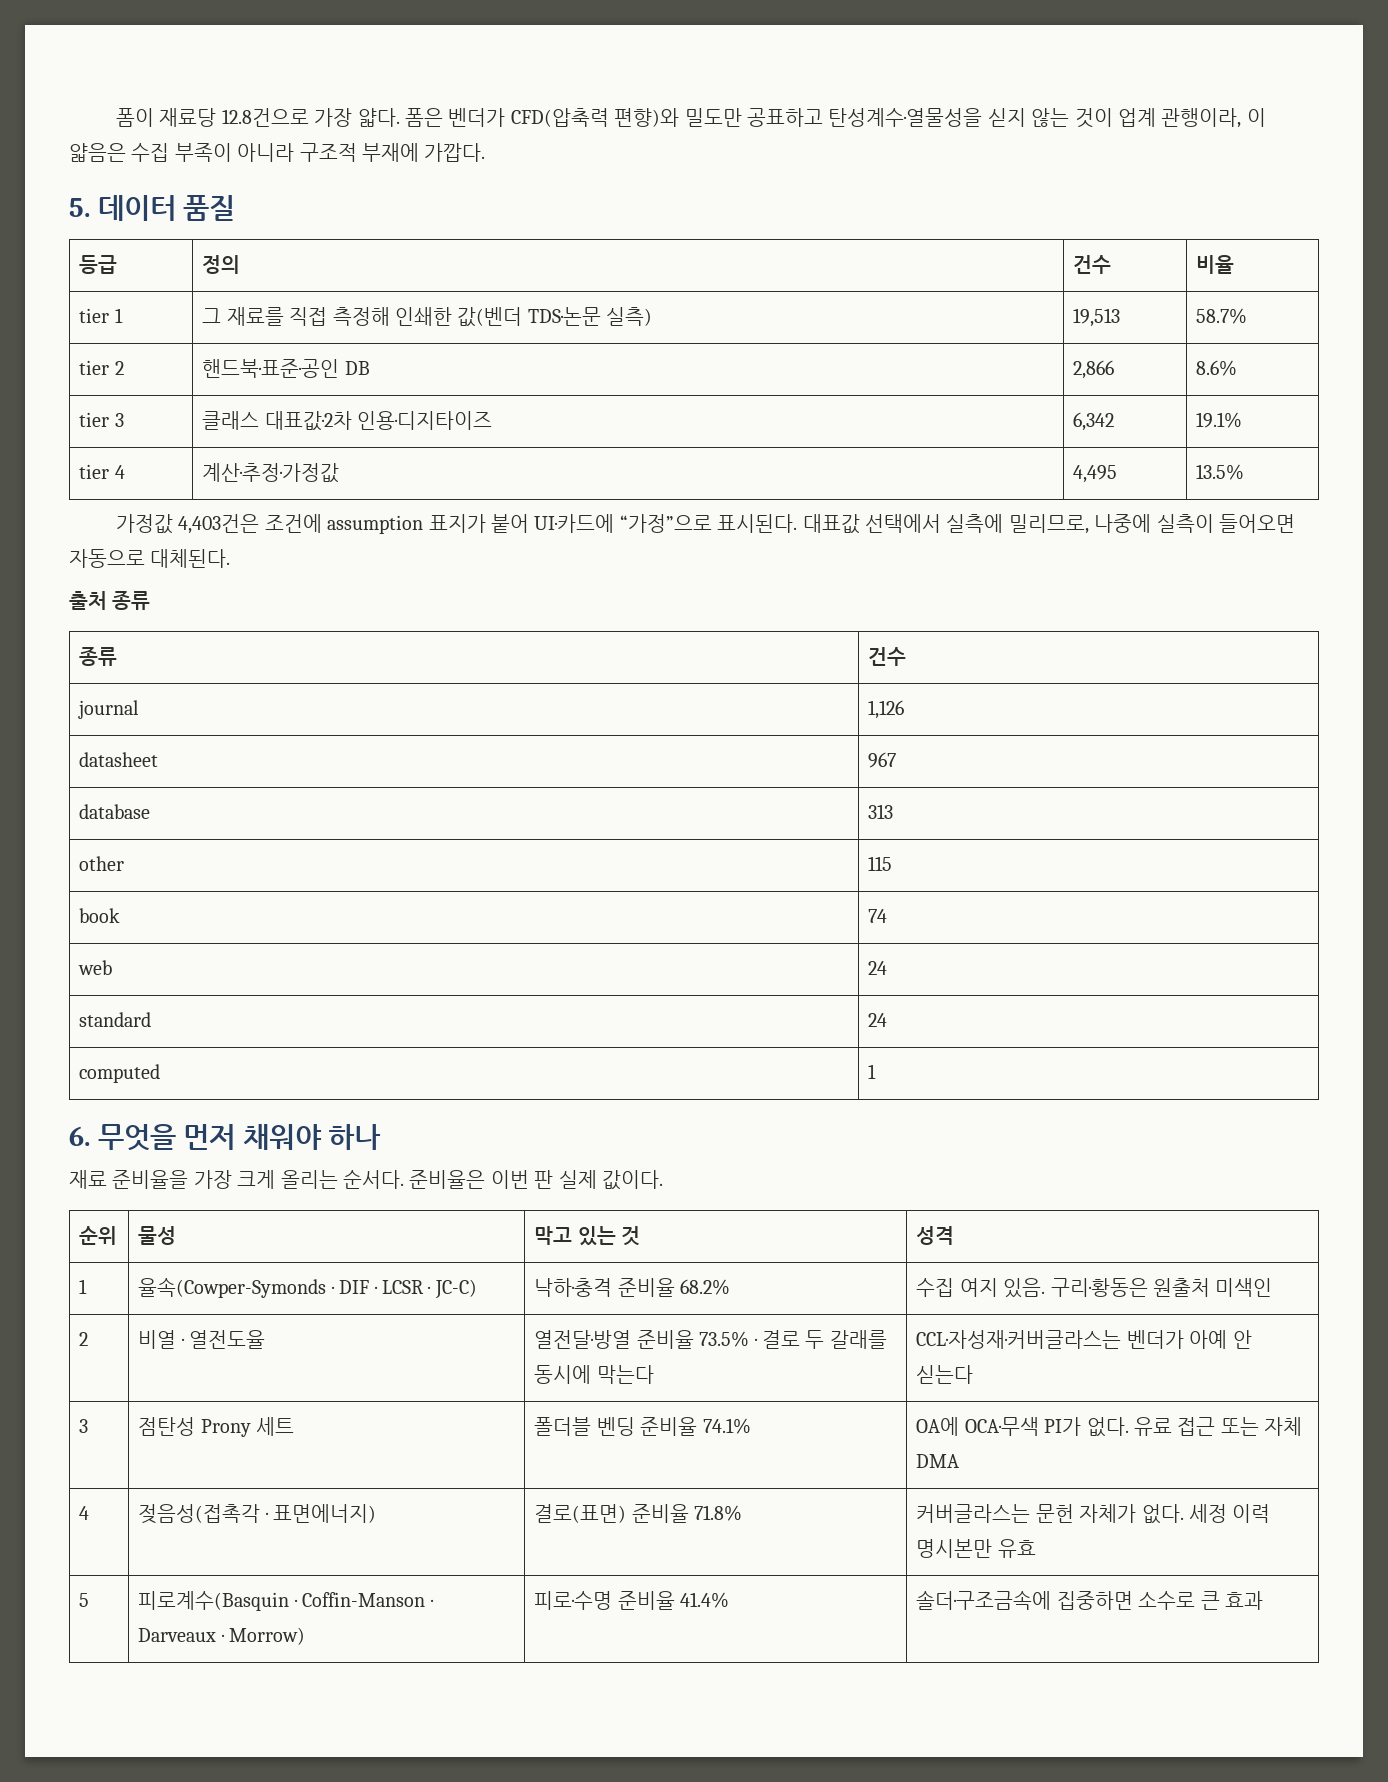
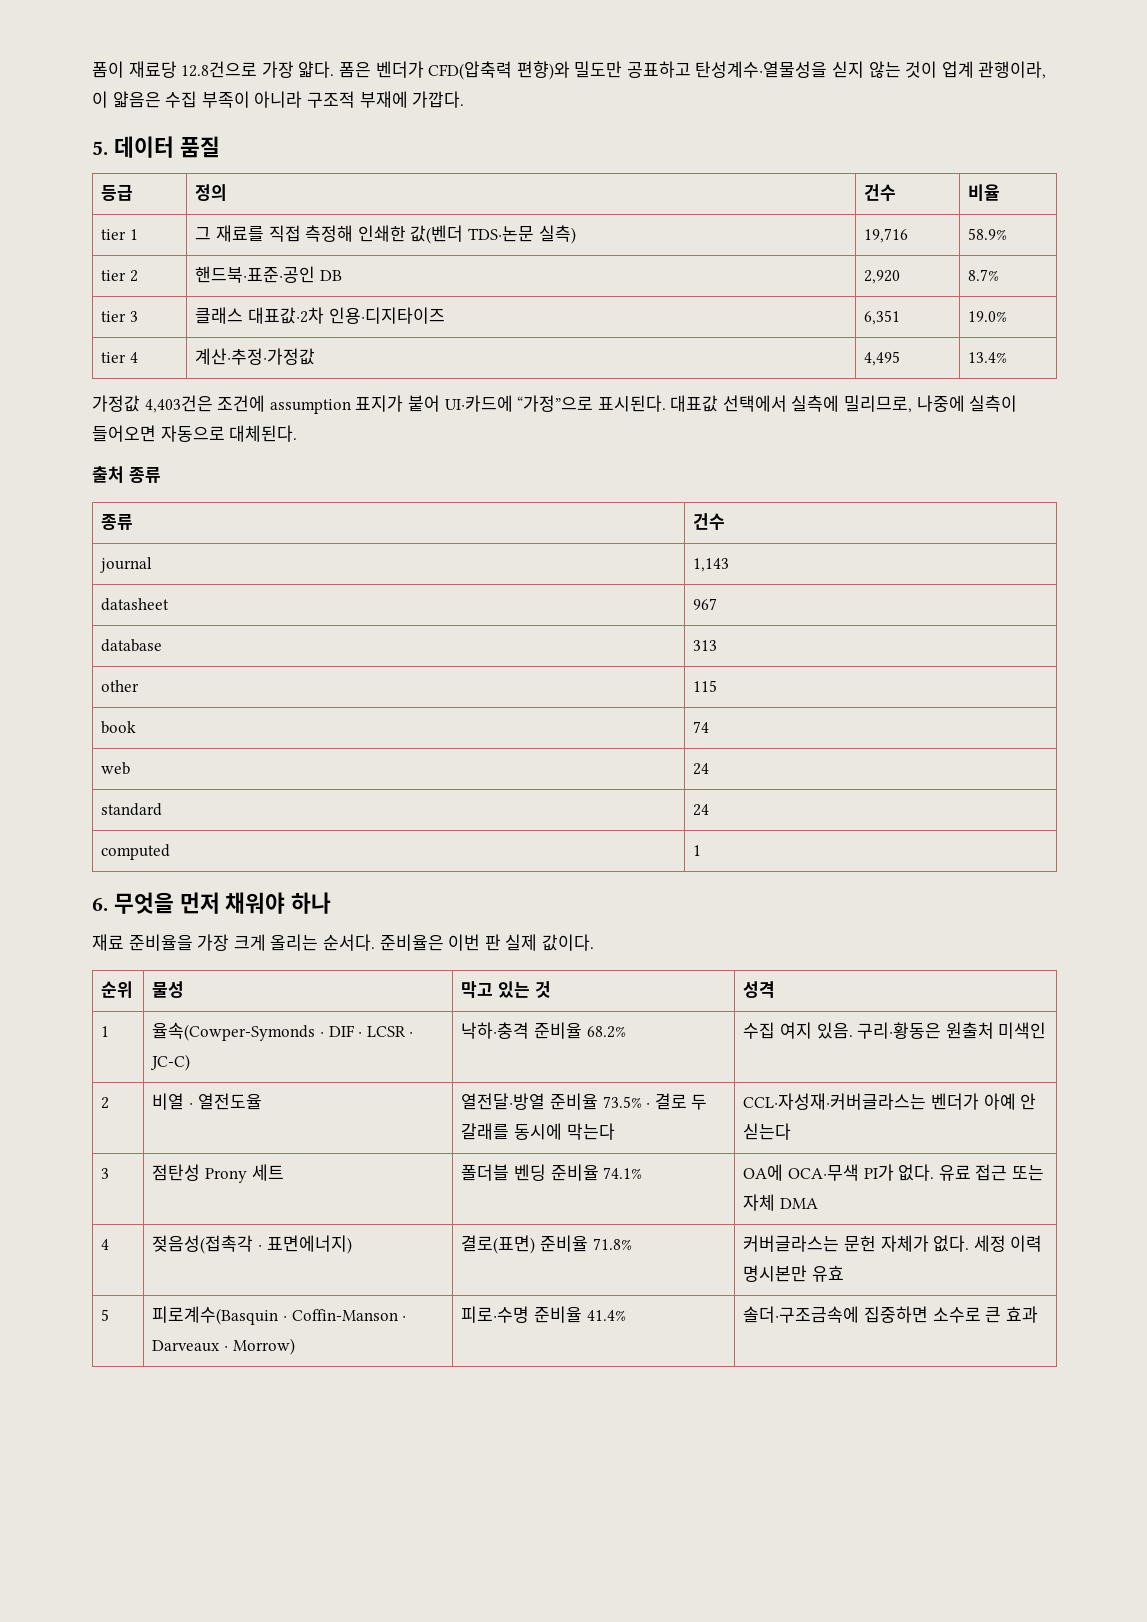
- tier 1 | 그 재료를 직접 측정해 인쇄한 값(벤더 TDS·논문 실측) | 19,513 | 58.7%
+ tier 1 | 그 재료를 직접 측정해 인쇄한 값(벤더 TDS·논문 실측) | 19,716 | 58.9%
- tier 2 | 핸드북·표준·공인 DB | 2,866 | 8.6%
+ tier 2 | 핸드북·표준·공인 DB | 2,920 | 8.7%
- tier 3 | 클래스 대표값·2차 인용·디지타이즈 | 6,342 | 19.1%
+ tier 3 | 클래스 대표값·2차 인용·디지타이즈 | 6,351 | 19.0%
- tier 4 | 계산·추정·가정값 | 4,495 | 13.5%
+ tier 4 | 계산·추정·가정값 | 4,495 | 13.4%
- journal | 1,126
+ journal | 1,143

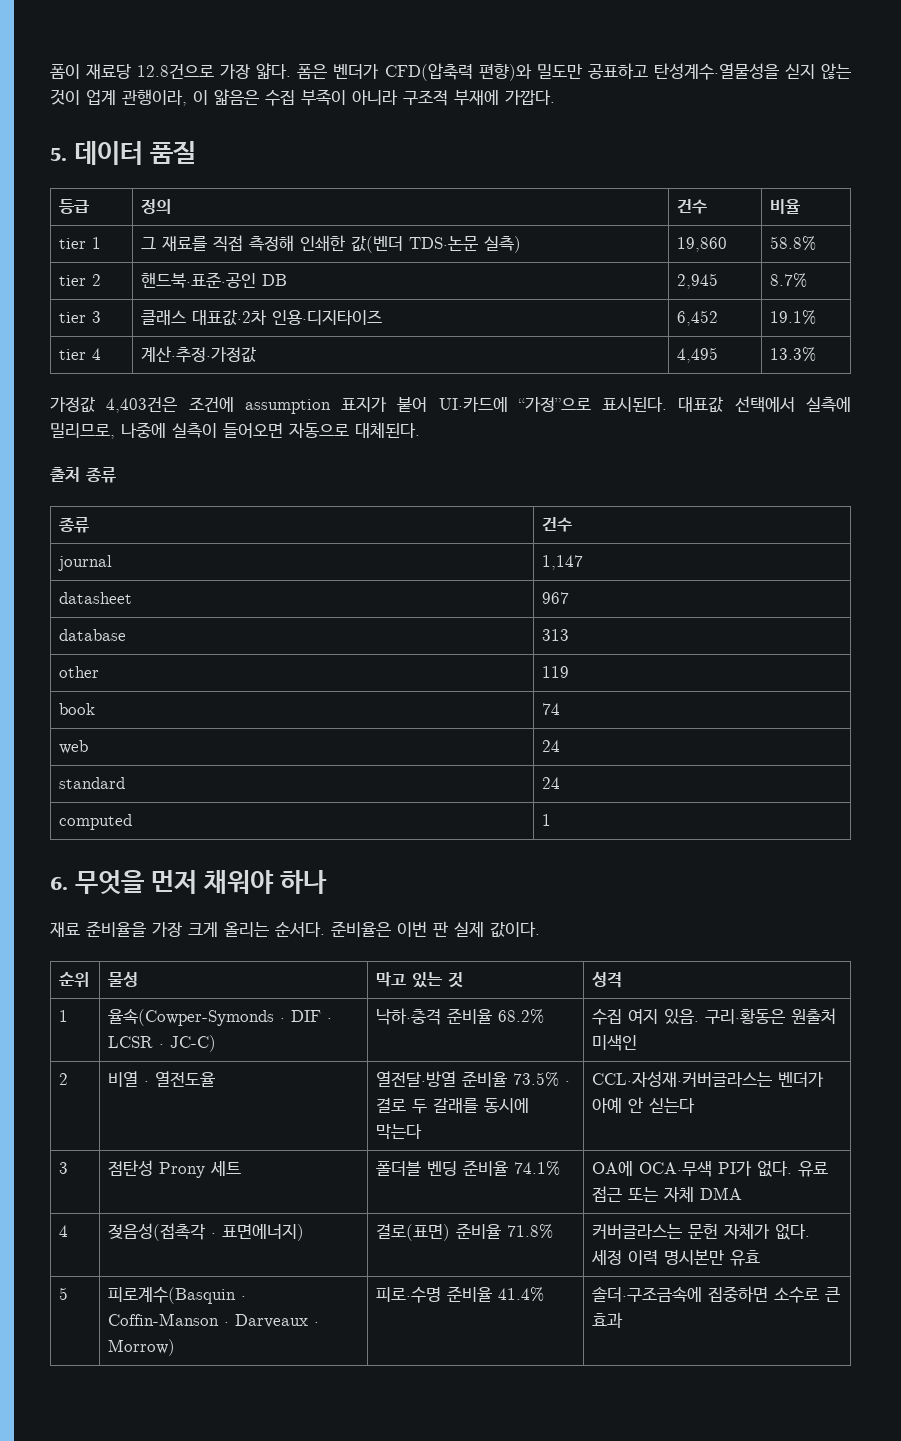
- tier 1 | 그 재료를 직접 측정해 인쇄한 값(벤더 TDS·논문 실측) | 19,716 | 58.9%
+ tier 1 | 그 재료를 직접 측정해 인쇄한 값(벤더 TDS·논문 실측) | 19,860 | 58.8%
- tier 2 | 핸드북·표준·공인 DB | 2,920 | 8.7%
+ tier 2 | 핸드북·표준·공인 DB | 2,945 | 8.7%
- tier 3 | 클래스 대표값·2차 인용·디지타이즈 | 6,351 | 19.0%
+ tier 3 | 클래스 대표값·2차 인용·디지타이즈 | 6,452 | 19.1%
- tier 4 | 계산·추정·가정값 | 4,495 | 13.4%
+ tier 4 | 계산·추정·가정값 | 4,495 | 13.3%
- journal | 1,143
+ journal | 1,147
- other | 115
+ other | 119

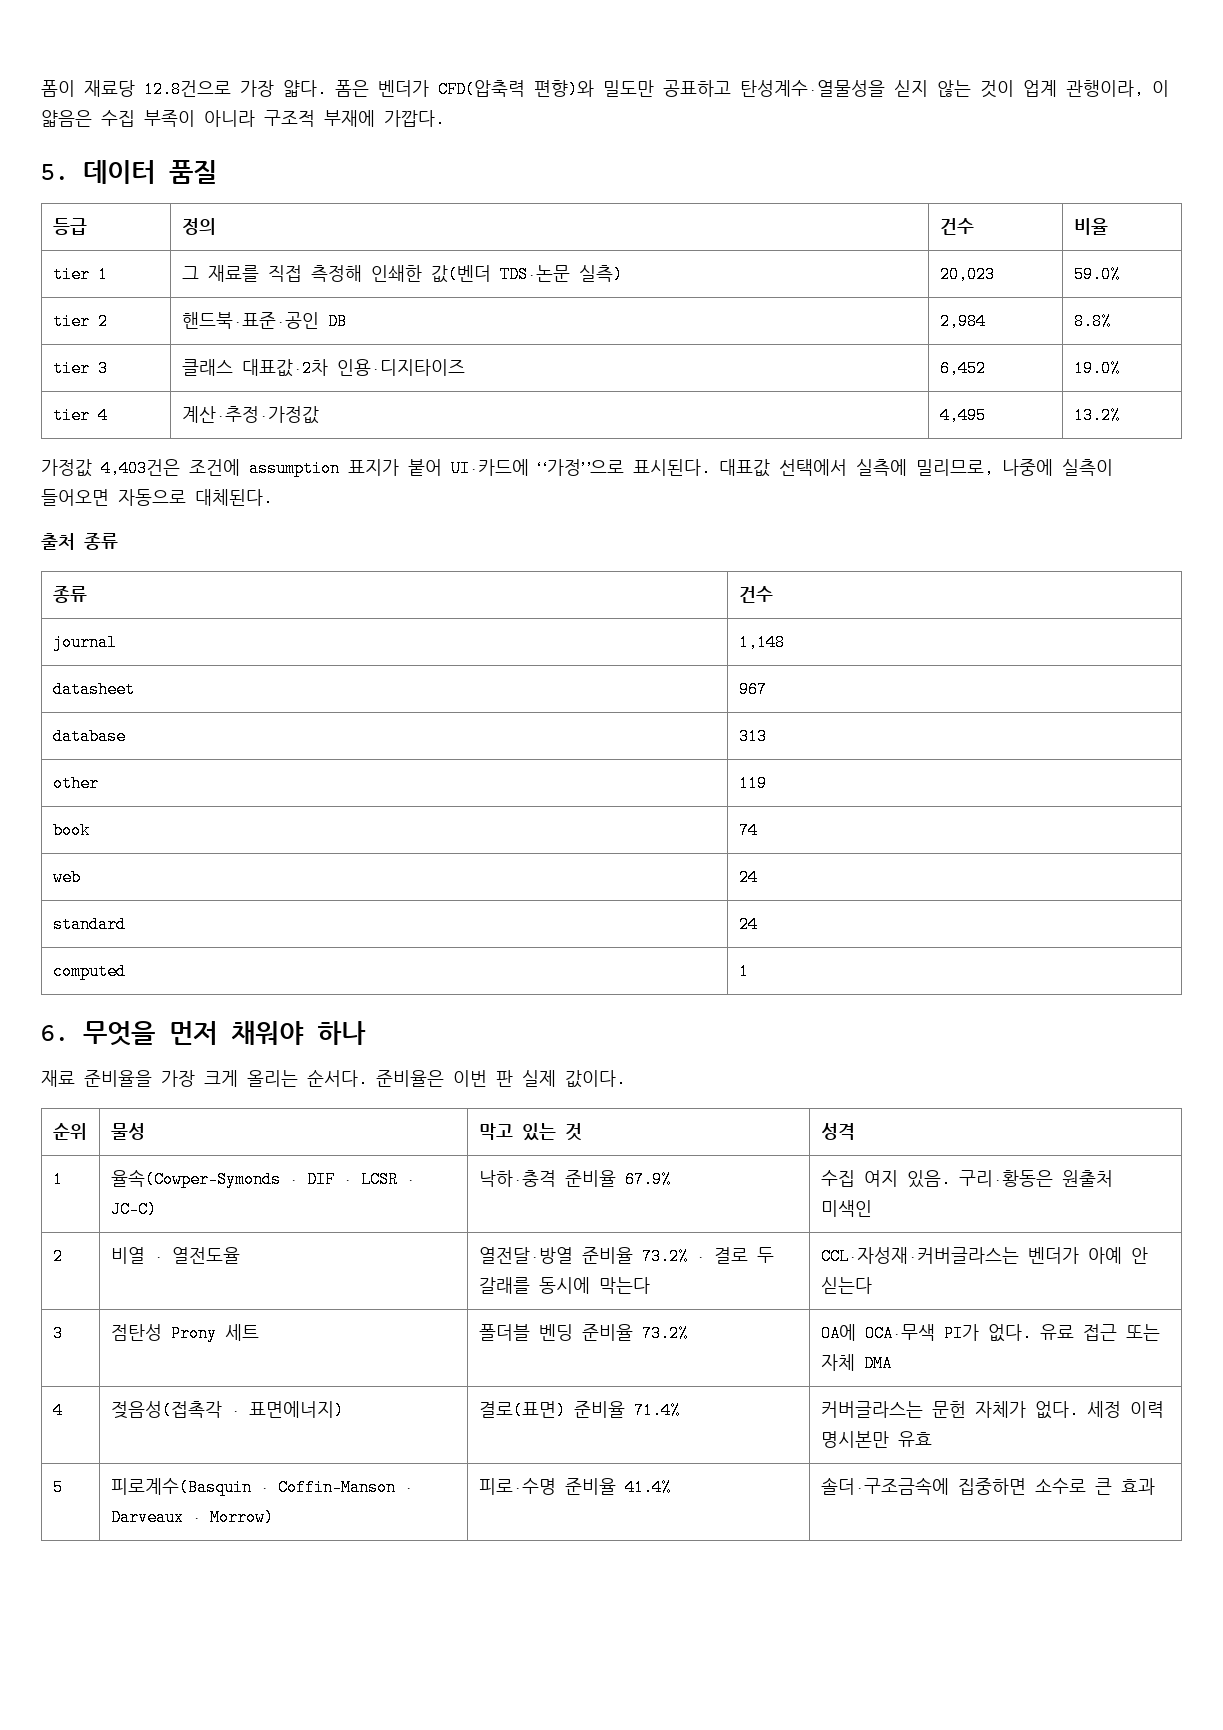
- tier 1 | 그 재료를 직접 측정해 인쇄한 값(벤더 TDS·논문 실측) | 19,860 | 58.8%
+ tier 1 | 그 재료를 직접 측정해 인쇄한 값(벤더 TDS·논문 실측) | 20,023 | 59.0%
- tier 2 | 핸드북·표준·공인 DB | 2,945 | 8.7%
+ tier 2 | 핸드북·표준·공인 DB | 2,984 | 8.8%
- tier 3 | 클래스 대표값·2차 인용·디지타이즈 | 6,452 | 19.1%
+ tier 3 | 클래스 대표값·2차 인용·디지타이즈 | 6,452 | 19.0%
- tier 4 | 계산·추정·가정값 | 4,495 | 13.3%
+ tier 4 | 계산·추정·가정값 | 4,495 | 13.2%
- journal | 1,147
+ journal | 1,148
- 1 | 율속(Cowper-Symonds · DIF · LCSR · JC-C) | 낙하·충격 준비율 68.2% | 수집 여지 있음. 구리·황동은 원출처 미색인
+ 1 | 율속(Cowper-Symonds · DIF · LCSR · JC-C) | 낙하·충격 준비율 67.9% | 수집 여지 있음. 구리·황동은 원출처 미색인
- 2 | 비열 · 열전도율 | 열전달·방열 준비율 73.5% · 결로 두 갈래를 동시에 막는다 | CCL·자성재·커버글라스는 벤더가 아예 안 싣는다
+ 2 | 비열 · 열전도율 | 열전달·방열 준비율 73.2% · 결로 두 갈래를 동시에 막는다 | CCL·자성재·커버글라스는 벤더가 아예 안 싣는다
- 3 | 점탄성 Prony 세트 | 폴더블 벤딩 준비율 74.1% | OA에 OCA·무색 PI가 없다. 유료 접근 또는 자체 DMA
+ 3 | 점탄성 Prony 세트 | 폴더블 벤딩 준비율 73.2% | OA에 OCA·무색 PI가 없다. 유료 접근 또는 자체 DMA
- 4 | 젖음성(접촉각 · 표면에너지) | 결로(표면) 준비율 71.8% | 커버글라스는 문헌 자체가 없다. 세정 이력 명시본만 유효
+ 4 | 젖음성(접촉각 · 표면에너지) | 결로(표면) 준비율 71.4% | 커버글라스는 문헌 자체가 없다. 세정 이력 명시본만 유효

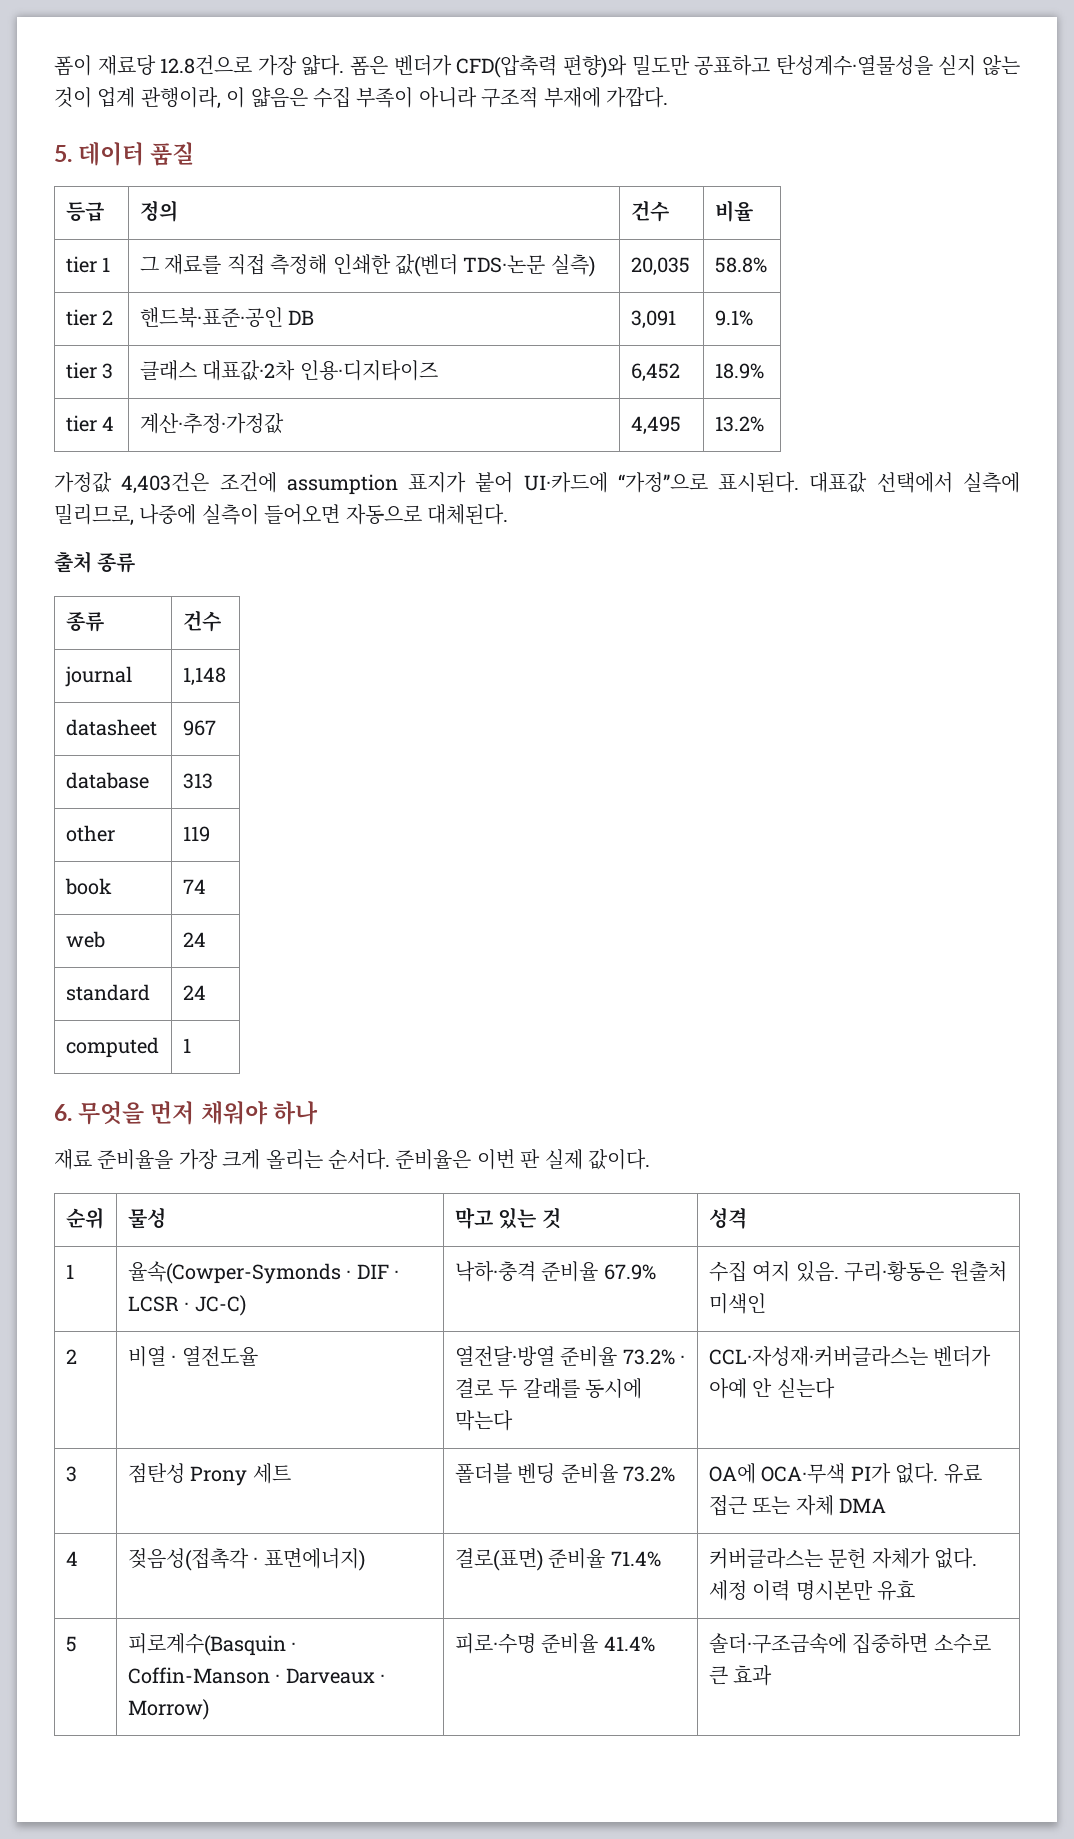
- tier 1 | 그 재료를 직접 측정해 인쇄한 값(벤더 TDS·논문 실측) | 20,023 | 59.0%
+ tier 1 | 그 재료를 직접 측정해 인쇄한 값(벤더 TDS·논문 실측) | 20,035 | 58.8%
- tier 2 | 핸드북·표준·공인 DB | 2,984 | 8.8%
+ tier 2 | 핸드북·표준·공인 DB | 3,091 | 9.1%
- tier 3 | 클래스 대표값·2차 인용·디지타이즈 | 6,452 | 19.0%
+ tier 3 | 클래스 대표값·2차 인용·디지타이즈 | 6,452 | 18.9%

